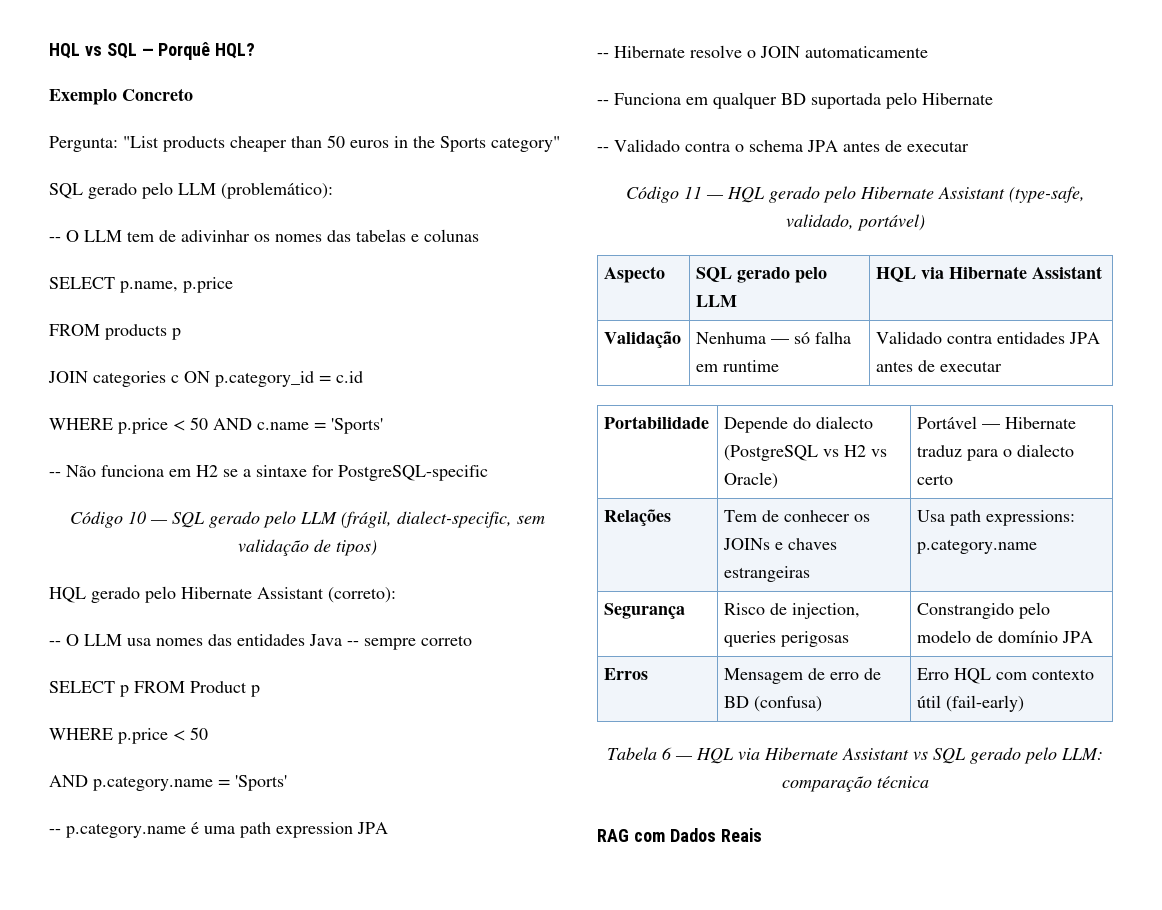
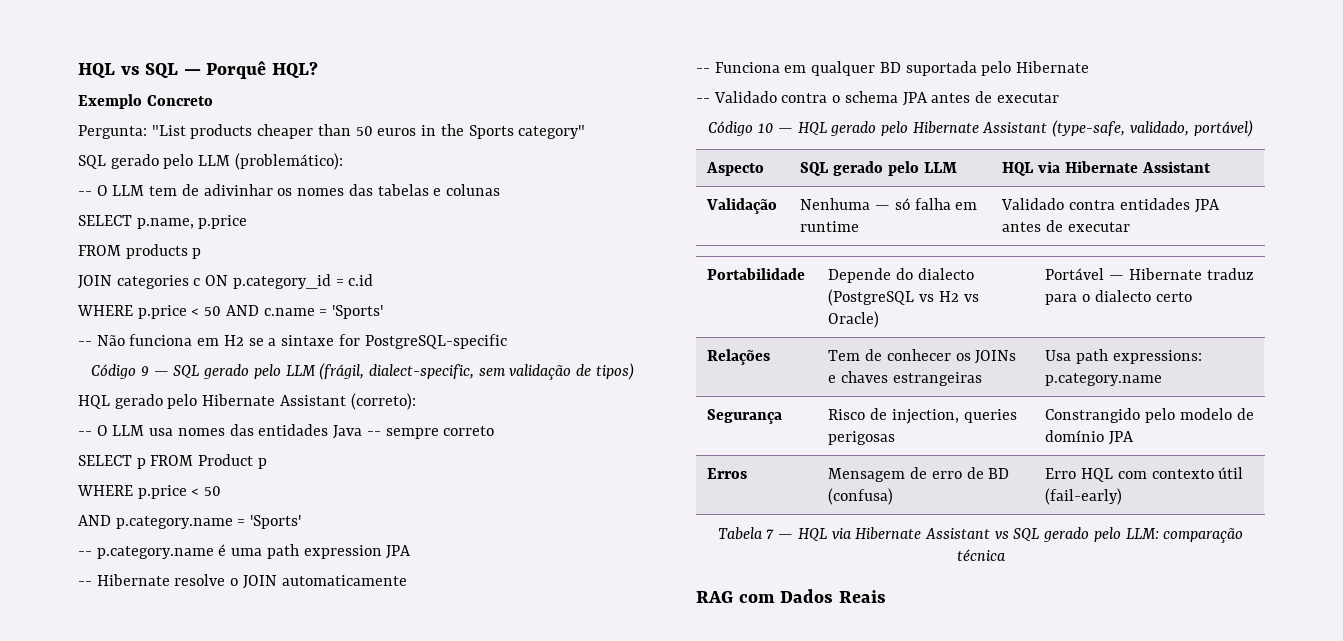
- Código 10 — SQL gerado pelo LLM (frágil, dialect-specific, sem validação de tipos)
+ Código 9 — SQL gerado pelo LLM (frágil, dialect-specific, sem validação de tipos)
- Código 11 — HQL gerado pelo Hibernate Assistant (type-safe, validado, portável)
+ Código 10 — HQL gerado pelo Hibernate Assistant (type-safe, validado, portável)
- Tabela 6 — HQL via Hibernate Assistant vs SQL gerado pelo LLM: comparação técnica
+ Tabela 7 — HQL via Hibernate Assistant vs SQL gerado pelo LLM: comparação técnica

